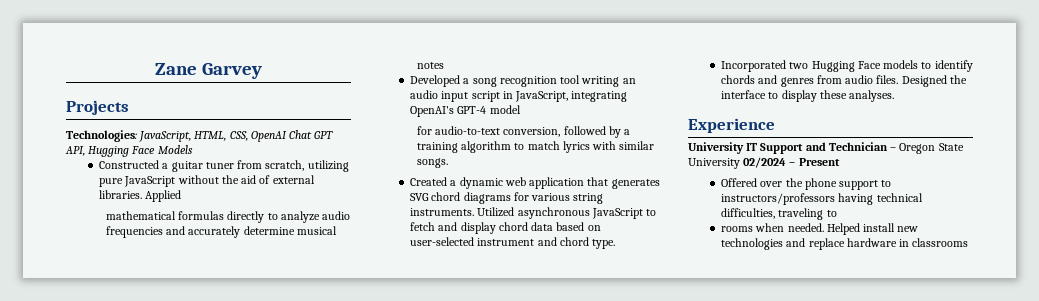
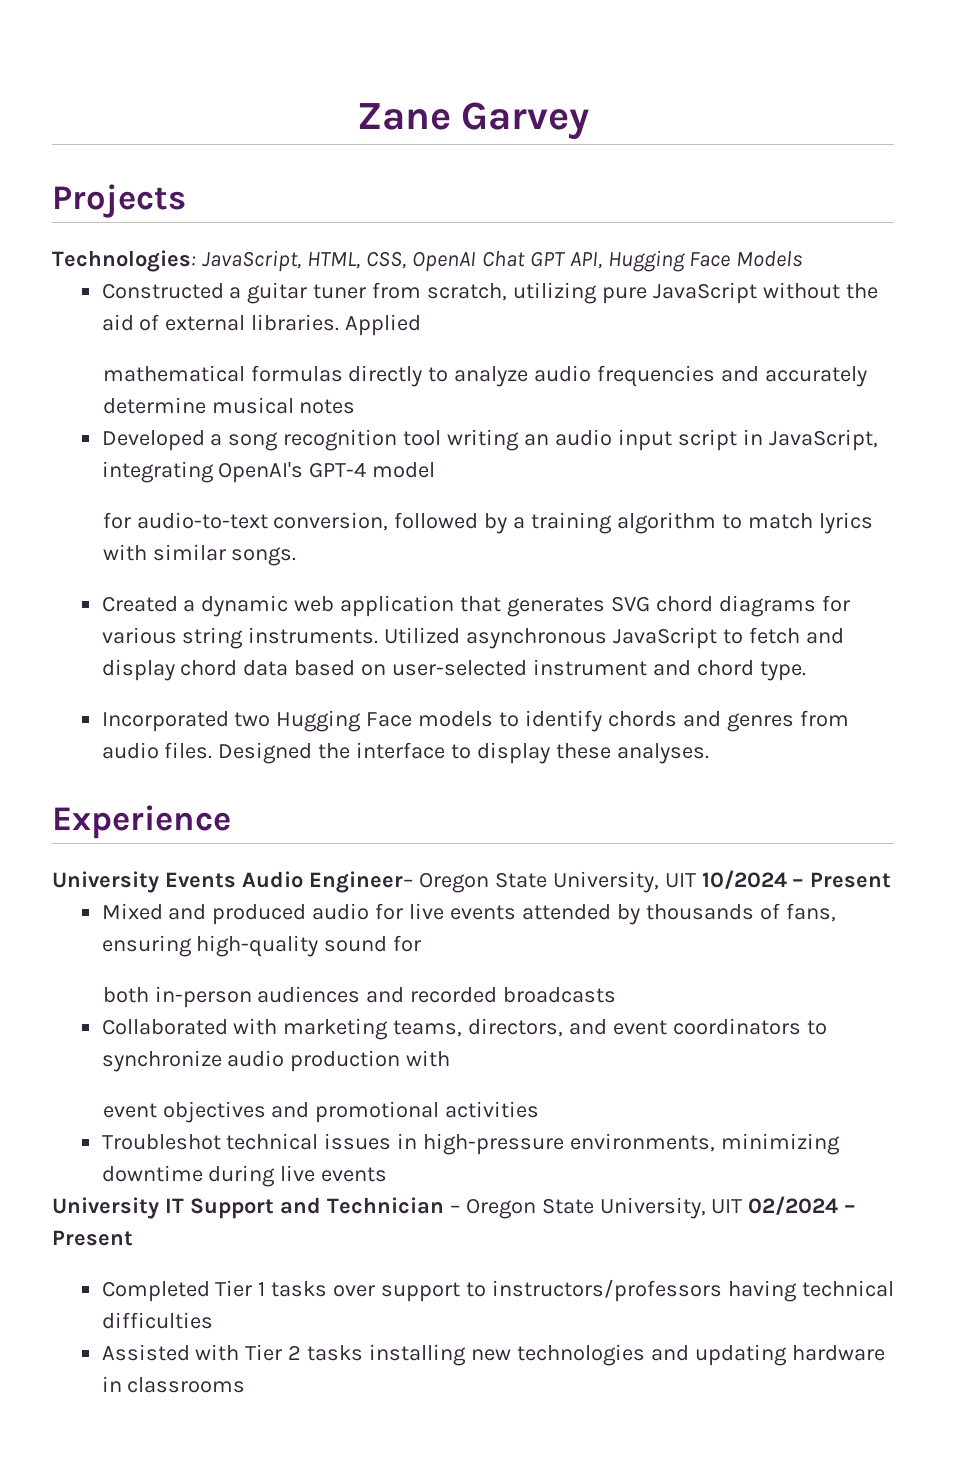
+ University Events Audio Engineer– Oregon State University, UIT 10/2024 – Present
+ Mixed and produced audio for live events attended by thousands of fans, ensuring high-quality sound for
+ both in-person audiences and recorded broadcasts
+ Collaborated with marketing teams, directors, and event coordinators to synchronize audio production with
+ event objectives and promotional activities
+ Troubleshot technical issues in high-pressure environments, minimizing downtime during live events
- University IT Support and Technician – Oregon State University 02/2024 – Present
+ University IT Support and Technician – Oregon State University, UIT 02/2024 – Present
- Offered over the phone support to instructors/professors having technical difficulties, traveling to
- rooms when needed. Helped install new technologies and replace hardware in classrooms
+ Completed Tier 1 tasks over support to instructors/professors having technical difficulties
+ Assisted with Tier 2 tasks installing new technologies and updating hardware in classrooms

